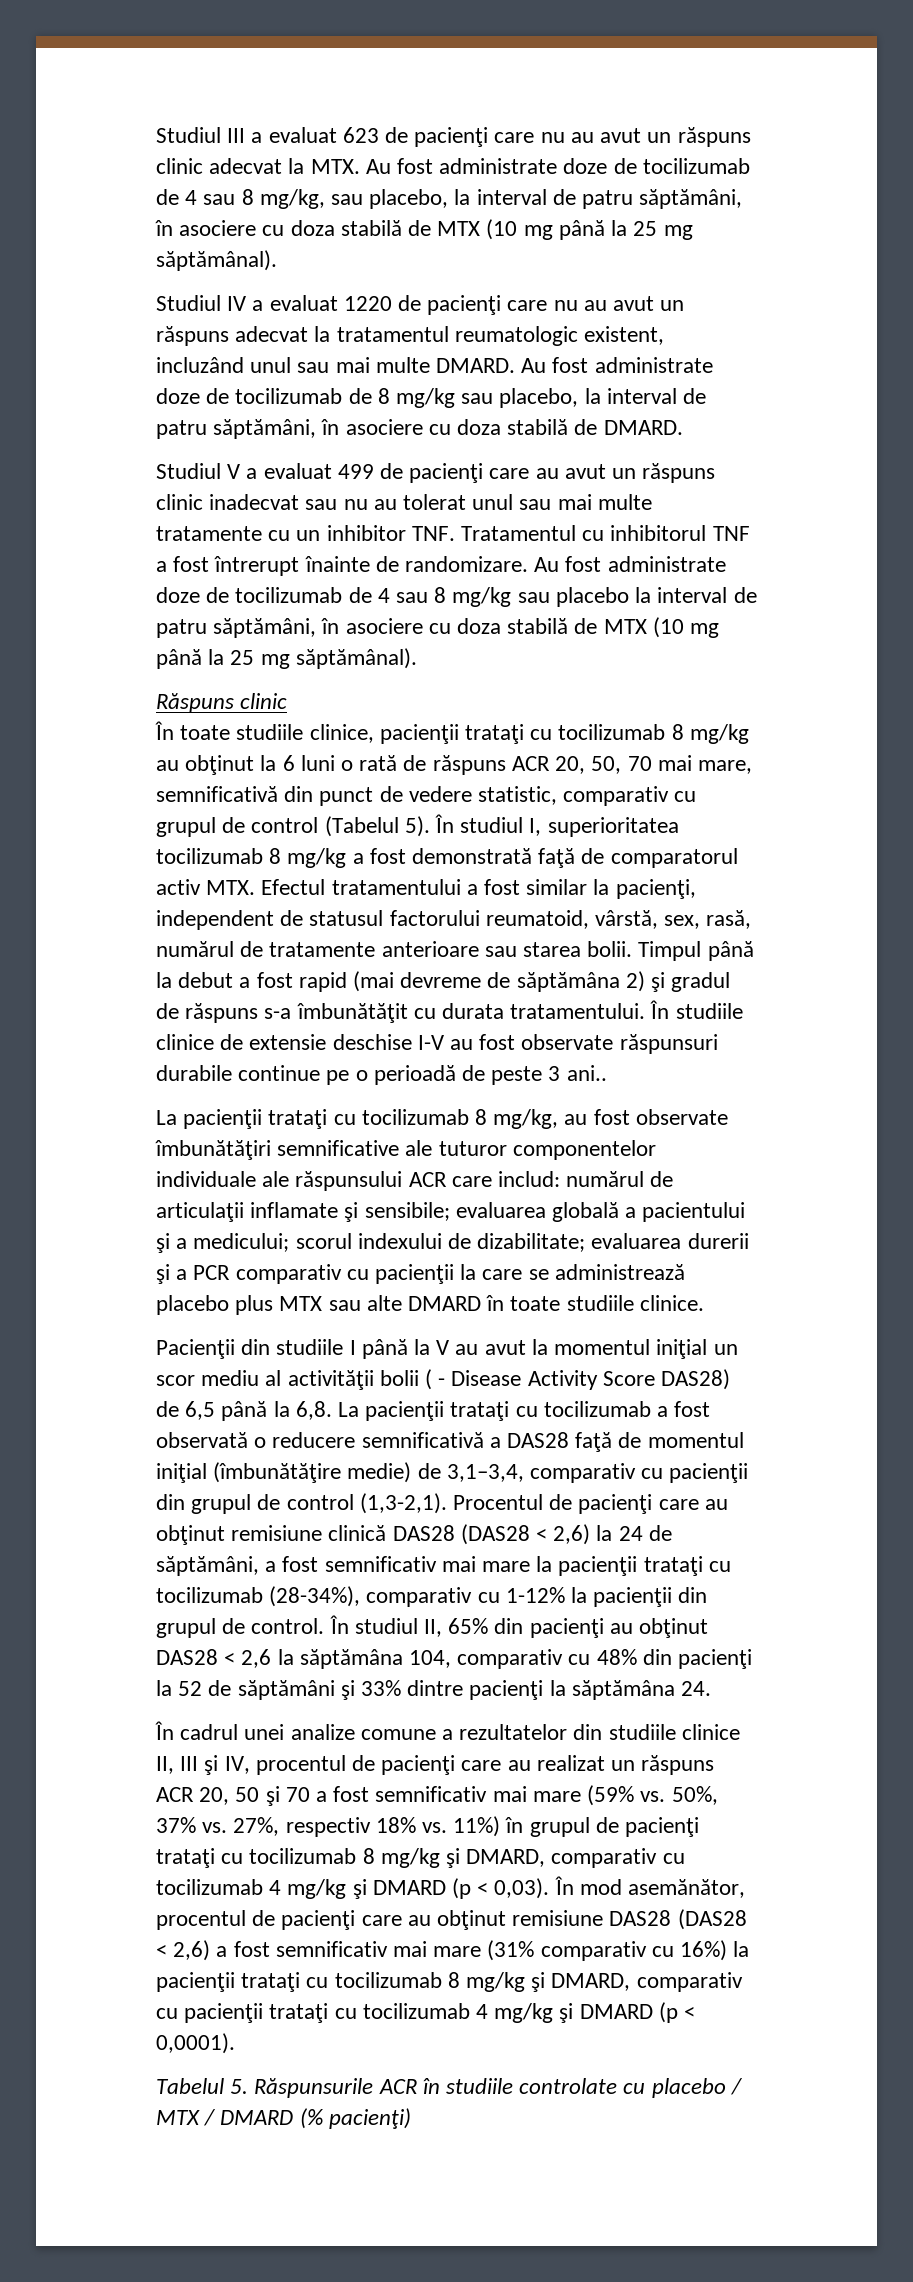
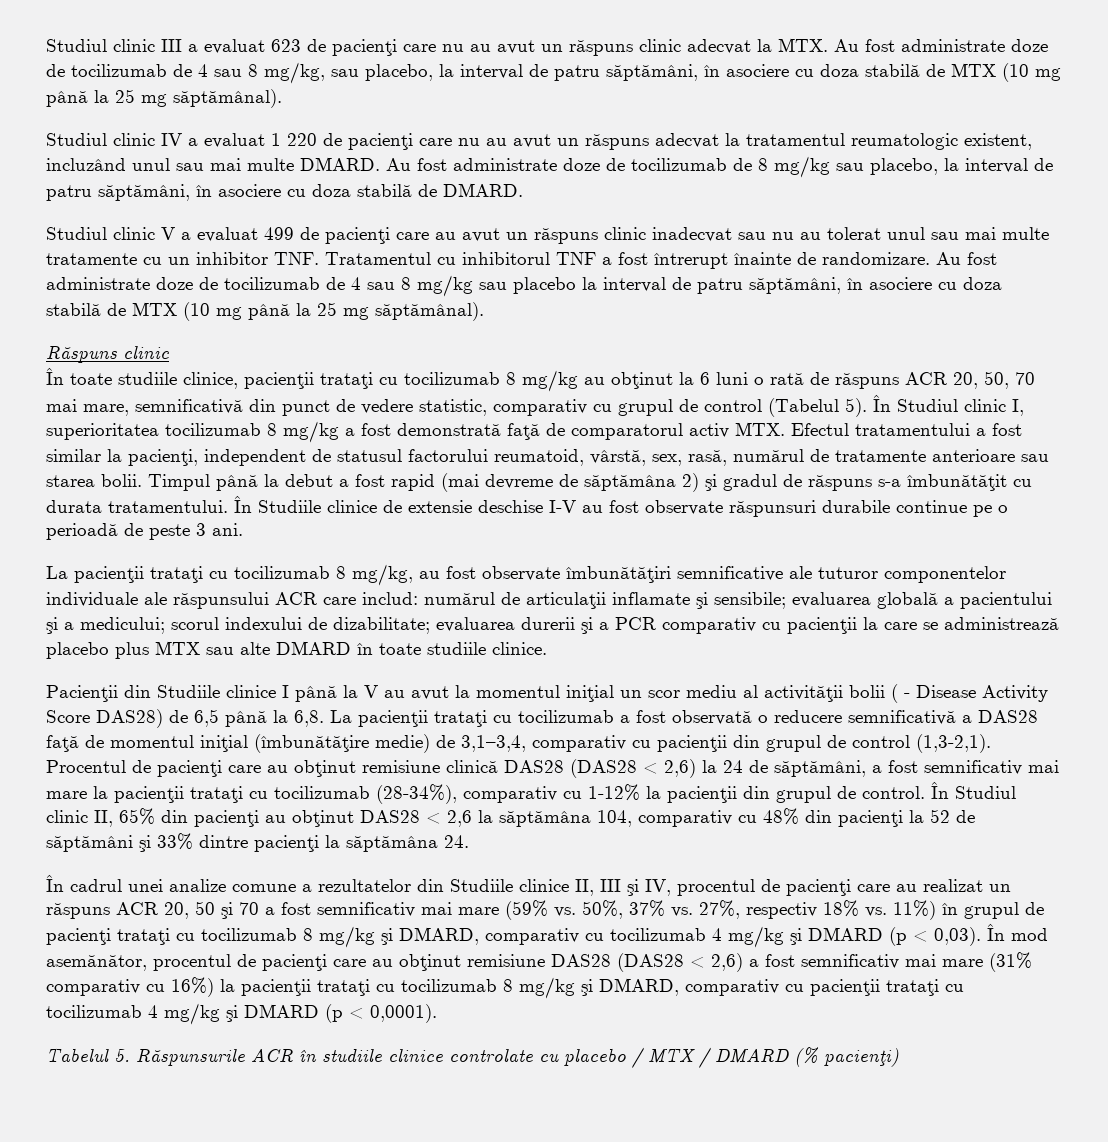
- Studiul III a evaluat 623 de pacienţi care nu au avut un răspuns clinic adecvat la MTX. Au fost administrate doze de tocilizumab de 4 sau 8 mg/kg, sau placebo, la interval de patru săptămâni, în asociere cu doza stabilă de MTX (10 mg până la 25 mg săptămânal).
+ Studiul clinic III a evaluat 623 de pacienţi care nu au avut un răspuns clinic adecvat la MTX. Au fost administrate doze de tocilizumab de 4 sau 8 mg/kg, sau placebo, la interval de patru săptămâni, în asociere cu doza stabilă de MTX (10 mg până la 25 mg săptămânal).
- Studiul IV a evaluat 1220 de pacienţi care nu au avut un răspuns adecvat la tratamentul reumatologic existent, incluzând unul sau mai multe DMARD.
+ Studiul clinic IV a evaluat 1 220 de pacienţi care nu au avut un răspuns adecvat la tratamentul reumatologic existent, incluzând unul sau mai multe DMARD.
- Studiul V a evaluat 499 de pacienţi care au avut un răspuns clinic inadecvat sau nu au tolerat unul sau mai multe tratamente cu un inhibitor TNF. Tratamentul cu inhibitorul TNF a fost întrerupt înainte de randomizare.
+ Studiul clinic V a evaluat 499 de pacienţi care au avut un răspuns clinic inadecvat sau nu au tolerat unul sau mai multe tratamente cu un inhibitor TNF. Tratamentul cu inhibitorul TNF a fost întrerupt înainte de randomizare.
- În studiul I, superioritatea tocilizumab 8 mg/kg a fost demonstrată faţă de comparatorul activ MTX. Efectul tratamentului a fost similar la pacienţi, independent de statusul factorului reumatoid, vârstă, sex, rasă, numărul de tratamente anterioare sau starea bolii.
+ În Studiul clinic I, superioritatea tocilizumab 8 mg/kg a fost demonstrată faţă de comparatorul activ MTX. Efectul tratamentului a fost similar la pacienţi, independent de statusul factorului reumatoid, vârstă, sex, rasă, numărul de tratamente anterioare sau starea bolii.
- În studiile clinice de extensie deschise I-V au fost observate răspunsuri durabile continue pe o perioadă de peste 3 ani..
+ În Studiile clinice de extensie deschise I-V au fost observate răspunsuri durabile continue pe o perioadă de peste 3 ani.
- Pacienţii din studiile I până la V au avut la momentul iniţial un scor mediu al activităţii bolii ( - Disease Activity Score DAS28) de 6,5 până la 6,8.
+ Pacienţii din Studiile clinice I până la V au avut la momentul iniţial un scor mediu al activităţii bolii ( - Disease Activity Score DAS28) de 6,5 până la 6,8.
- În studiul II, 65% din pacienţi au obţinut DAS28 < 2,6 la săptămâna 104, comparativ cu 48% din pacienţi la 52 de săptămâni şi 33% dintre pacienţi la săptămâna 24.
+ În Studiul clinic II, 65% din pacienţi au obţinut DAS28 < 2,6 la săptămâna 104, comparativ cu 48% din pacienţi la 52 de săptămâni şi 33% dintre pacienţi la săptămâna 24.
- În cadrul unei analize comune a rezultatelor din studiile clinice II, III şi IV, procentul de pacienţi care au realizat un răspuns ACR 20, 50 şi 70 a fost semnificativ mai mare (59% vs. 50%, 37% vs. 27%, respectiv 18% vs. 11%) în grupul de pacienţi trataţi cu tocilizumab 8 mg/kg şi DMARD, comparativ cu tocilizumab 4 mg/kg şi DMARD (p < 0,03).
+ În cadrul unei analize comune a rezultatelor din Studiile clinice II, III şi IV, procentul de pacienţi care au realizat un răspuns ACR 20, 50 şi 70 a fost semnificativ mai mare (59% vs. 50%, 37% vs. 27%, respectiv 18% vs. 11%) în grupul de pacienţi trataţi cu tocilizumab 8 mg/kg şi DMARD, comparativ cu tocilizumab 4 mg/kg şi DMARD (p < 0,03).
- Tabelul 5. Răspunsurile ACR în studiile controlate cu placebo / MTX / DMARD (% pacienţi)
+ Tabelul 5. Răspunsurile ACR în studiile clinice controlate cu placebo / MTX / DMARD (% pacienţi)

